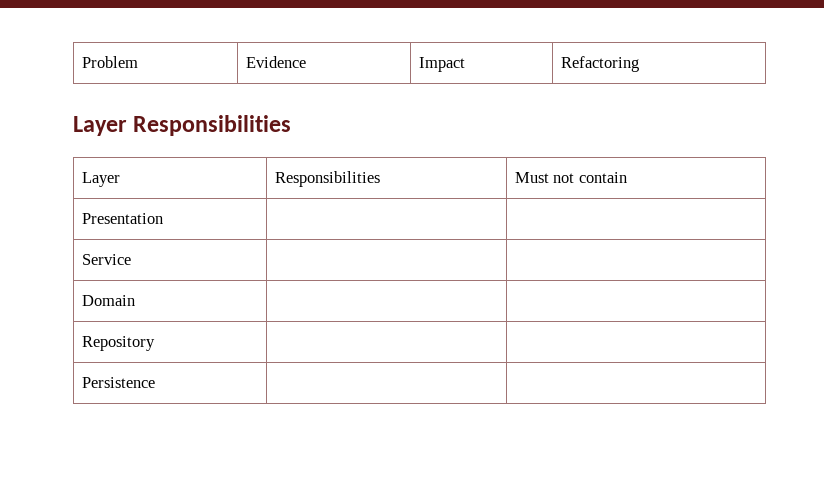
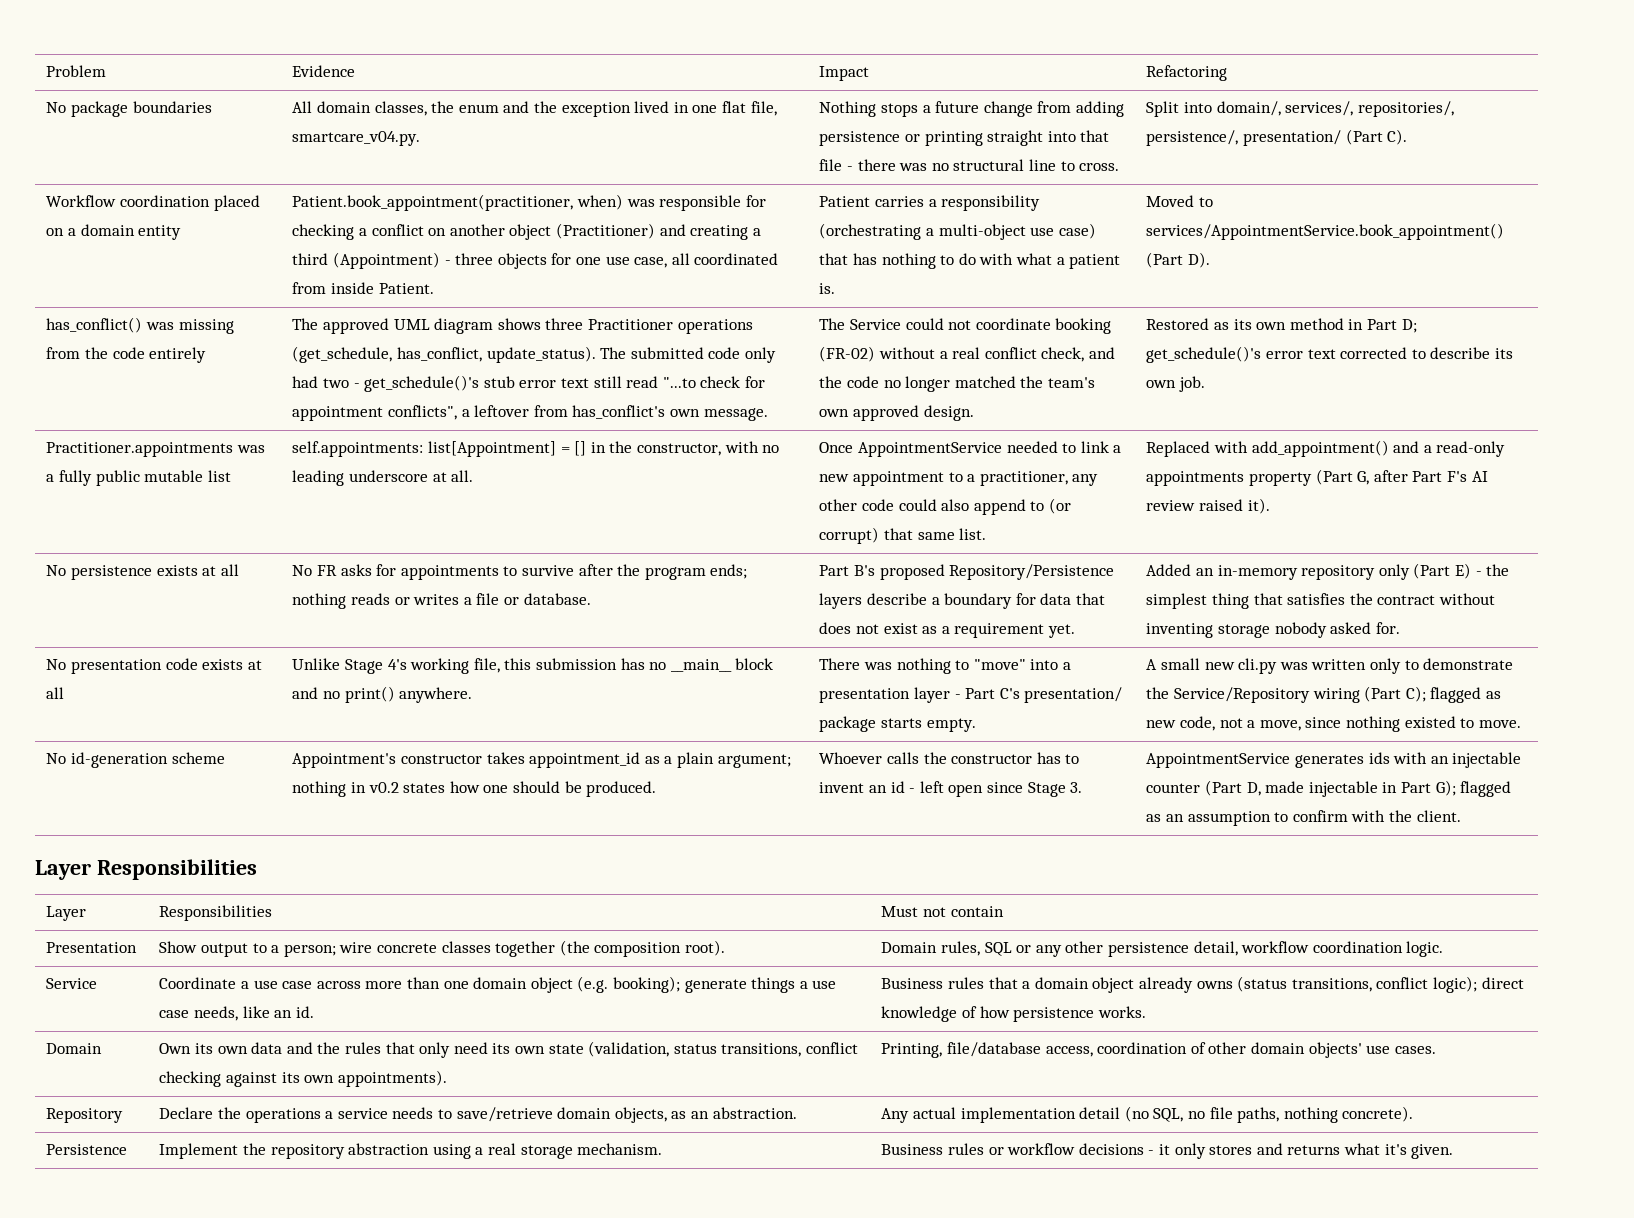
+ No package boundaries | All domain classes, the enum and the exception lived in one flat file, smartcare_v04.py. | Nothing stops a future change from adding persistence or printing straight into that file - there was no structural line to cross. | Split into domain/, services/, repositories/, persistence/, presentation/ (Part C).
+ Workflow coordination placed on a domain entity | Patient.book_appointment(practitioner, when) was responsible for checking a conflict on another object (Practitioner) and creating a third (Appointment) - three objects for one use case, all coordinated from inside Patient. | Patient carries a responsibility (orchestrating a multi-object use case) that has nothing to do with what a patient is. | Moved to services/AppointmentService.book_appointment() (Part D).
+ has_conflict() was missing from the code entirely | The approved UML diagram shows three Practitioner operations (get_schedule, has_conflict, update_status). The submitted code only had two - get_schedule()'s stub error text still read "...to check for appointment conflicts", a leftover from has_conflict's own message. | The Service could not coordinate booking (FR-02) without a real conflict check, and the code no longer matched the team's own approved design. | Restored as its own method in Part D; get_schedule()'s error text corrected to describe its own job.
+ Practitioner.appointments was a fully public mutable list | self.appointments: list[Appointment] = [] in the constructor, with no leading underscore at all. | Once AppointmentService needed to link a new appointment to a practitioner, any other code could also append to (or corrupt) that same list. | Replaced with add_appointment() and a read-only appointments property (Part G, after Part F's AI review raised it).
+ No persistence exists at all | No FR asks for appointments to survive after the program ends; nothing reads or writes a file or database. | Part B's proposed Repository/Persistence layers describe a boundary for data that does not exist as a requirement yet. | Added an in-memory repository only (Part E) - the simplest thing that satisfies the contract without inventing storage nobody asked for.
+ No presentation code exists at all | Unlike Stage 4's working file, this submission has no __main__ block and no print() anywhere. | There was nothing to "move" into a presentation layer - Part C's presentation/ package starts empty. | A small new cli.py was written only to demonstrate the Service/Repository wiring (Part C); flagged as new code, not a move, since nothing existed to move.
+ No id-generation scheme | Appointment's constructor takes appointment_id as a plain argument; nothing in v0.2 states how one should be produced. | Whoever calls the constructor has to invent an id - left open since Stage 3. | AppointmentService generates ids with an injectable counter (Part D, made injectable in Part G); flagged as an assumption to confirm with the client.
- Presentation | |
- Service | |
- Domain | |
- Repository | |
- Persistence | |
+ Presentation | Show output to a person; wire concrete classes together (the composition root). | Domain rules, SQL or any other persistence detail, workflow coordination logic.
+ Service | Coordinate a use case across more than one domain object (e.g. booking); generate things a use case needs, like an id. | Business rules that a domain object already owns (status transitions, conflict logic); direct knowledge of how persistence works.
+ Domain | Own its own data and the rules that only need its own state (validation, status transitions, conflict checking against its own appointments). | Printing, file/database access, coordination of other domain objects' use cases.
+ Repository | Declare the operations a service needs to save/retrieve domain objects, as an abstraction. | Any actual implementation detail (no SQL, no file paths, nothing concrete).
+ Persistence | Implement the repository abstraction using a real storage mechanism. | Business rules or workflow decisions - it only stores and returns what it's given.

